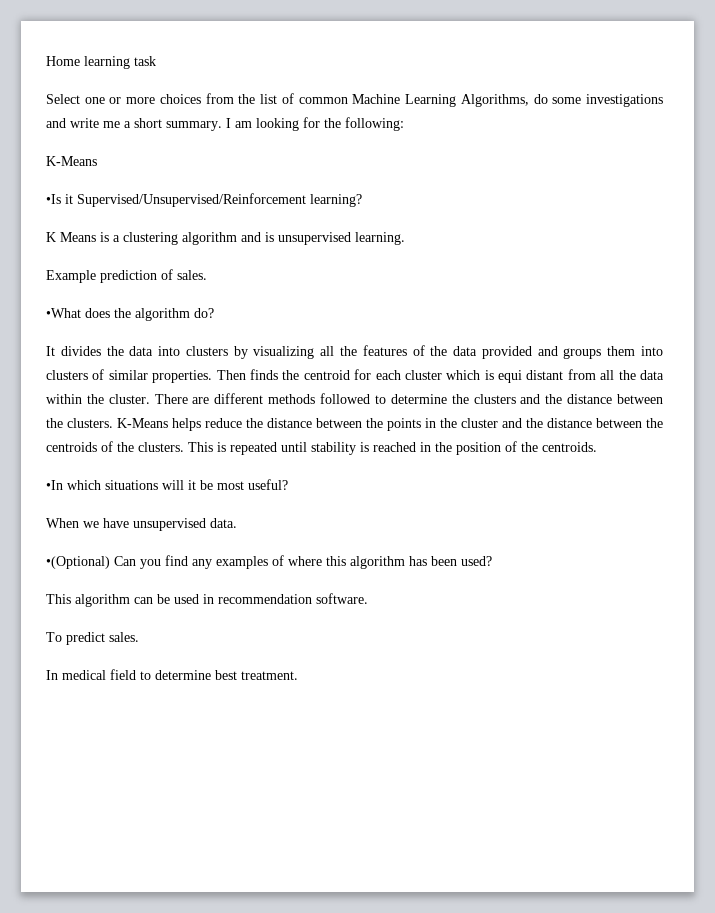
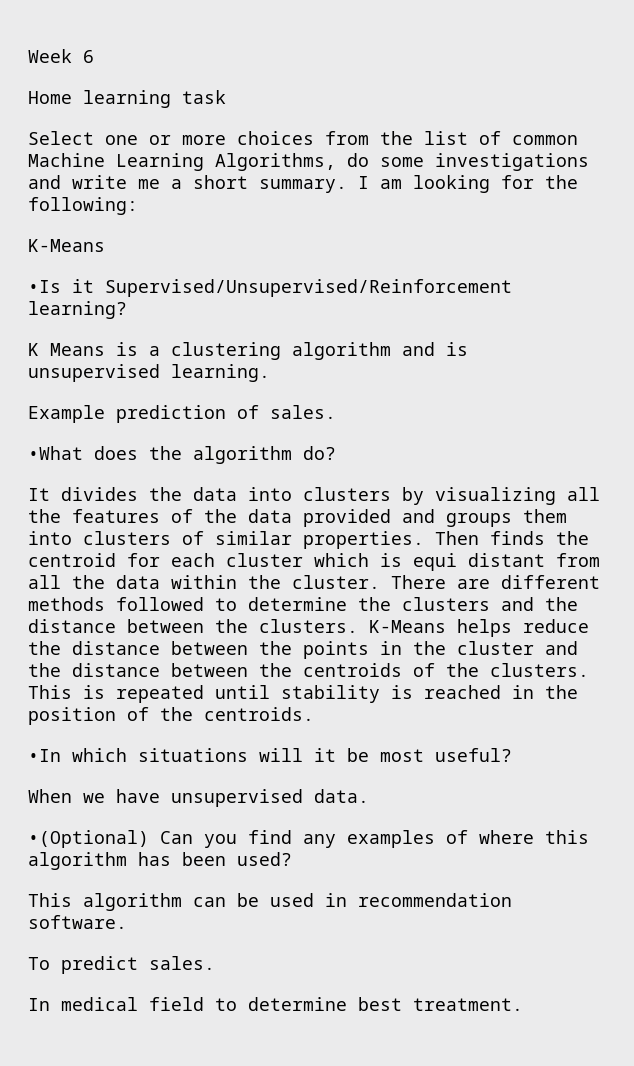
+ Week 6

